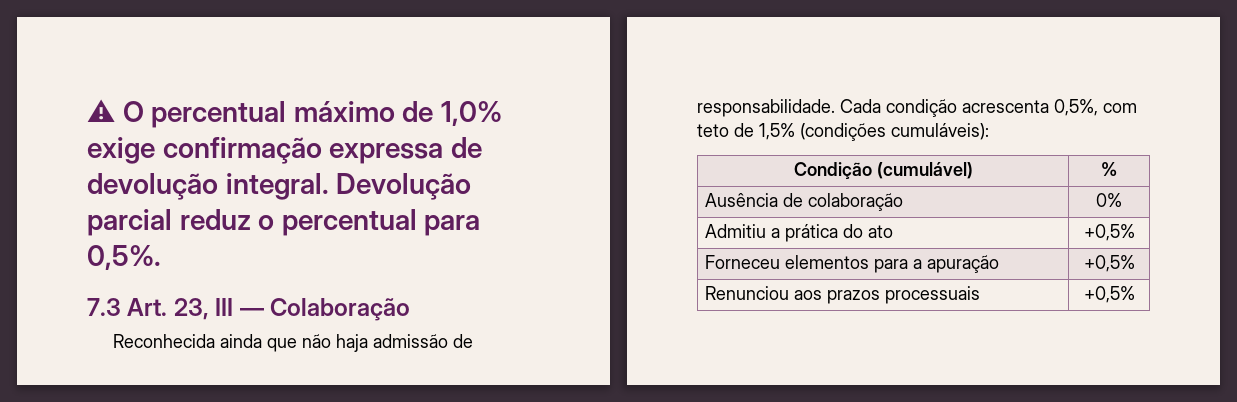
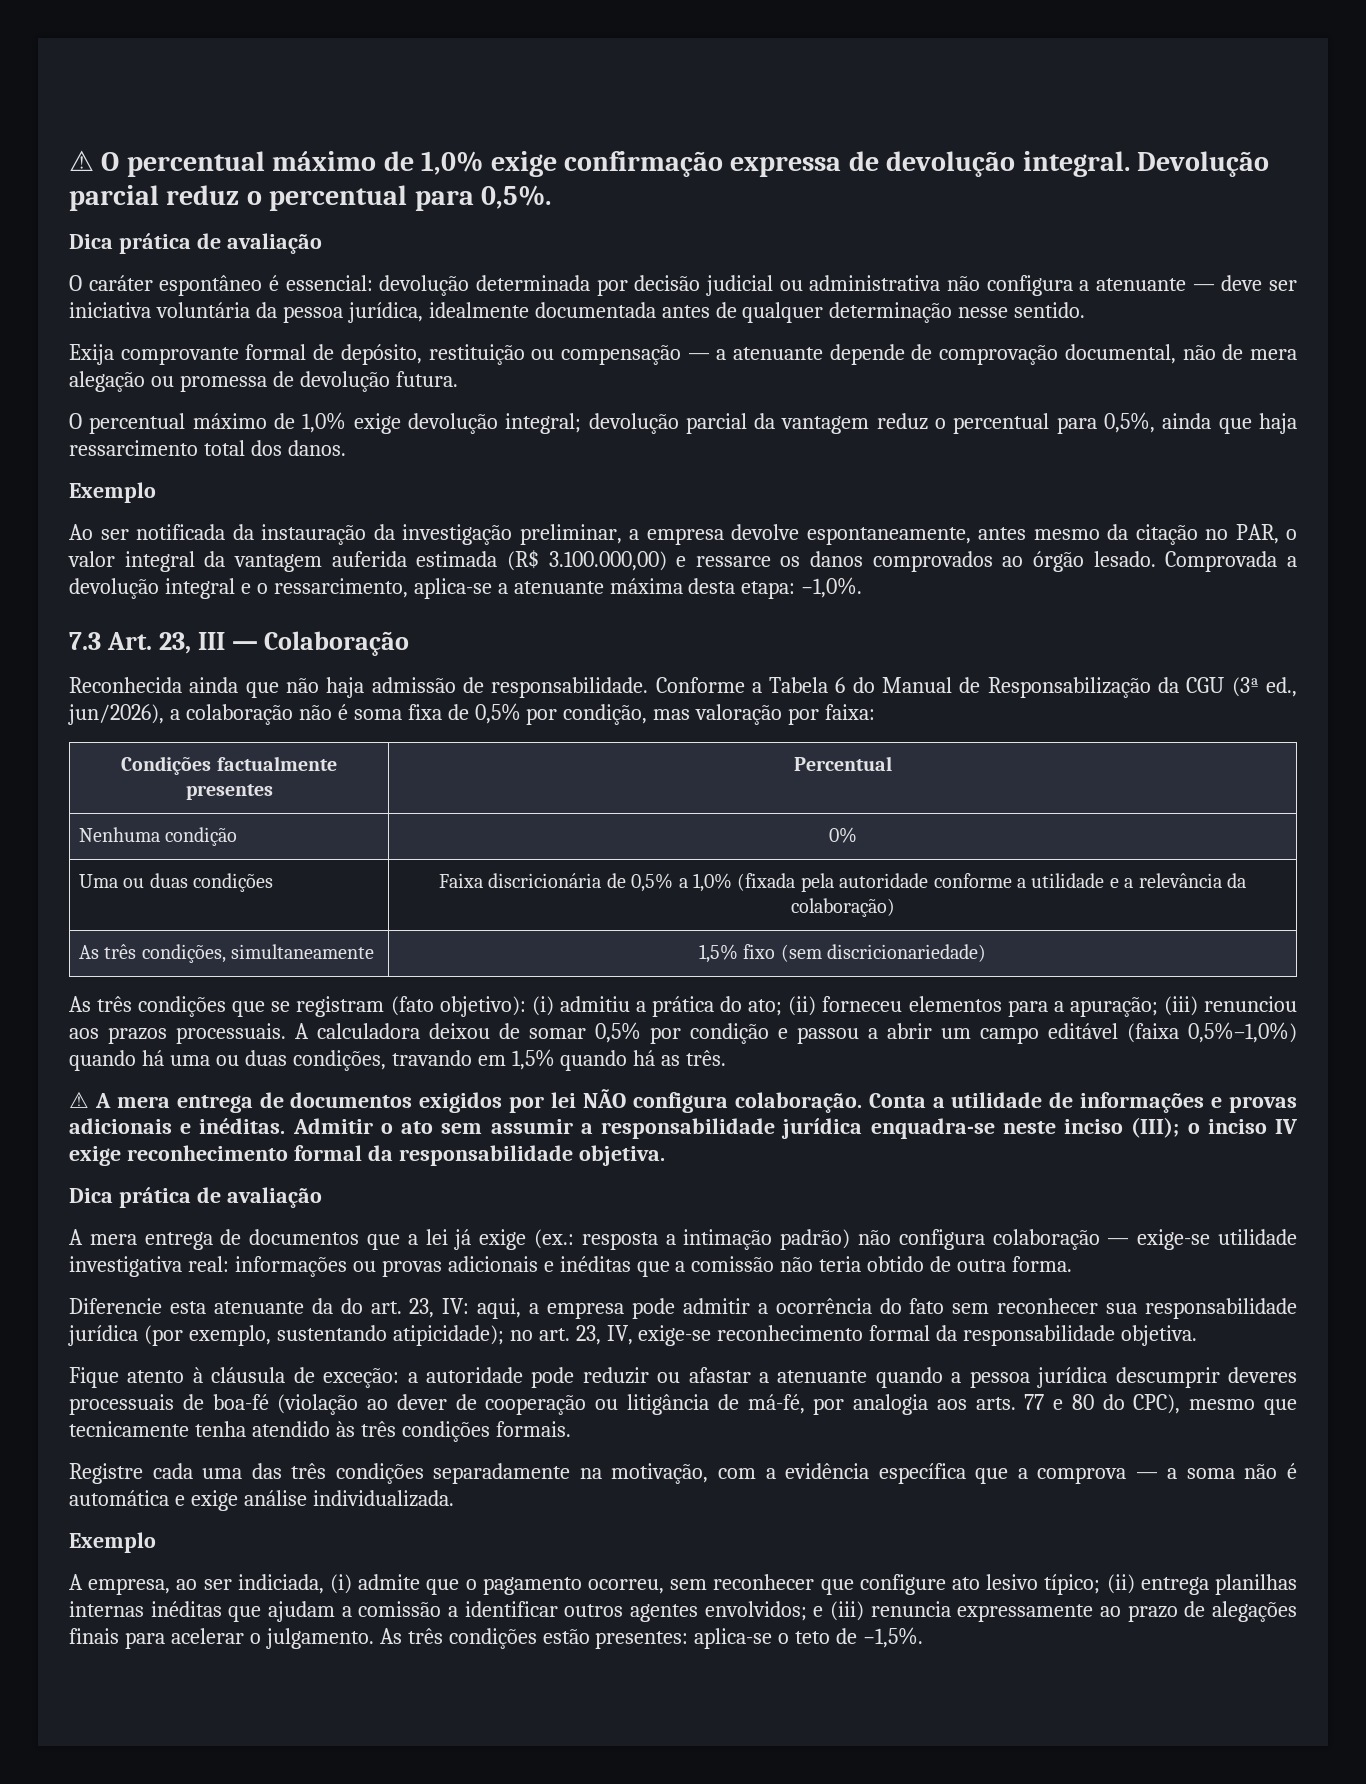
  Devolução parcial reduz o percentual para 0,5%.
+ Dica prática de avaliação
+ O caráter espontâneo é essencial: devolução determinada por decisão judicial ou administrativa não configura a atenuante — deve ser iniciativa voluntária da pessoa jurídica, idealmente documentada antes de qualquer determinação nesse sentido.
+ Exija comprovante formal de depósito, restituição ou compensação — a atenuante depende de comprovação documental, não de mera alegação ou promessa de devolução futura.
+ O percentual máximo de 1,0% exige devolução integral; devolução parcial da vantagem reduz o percentual para 0,5%, ainda que haja ressarcimento total dos danos.
+ Exemplo
+ Ao ser notificada da instauração da investigação preliminar, a empresa devolve espontaneamente, antes mesmo da citação no PAR, o valor integral da vantagem auferida estimada (R$ 3.100.000,00) e ressarce os danos comprovados ao órgão lesado. Comprovada a devolução integral e o ressarcimento, aplica-se a atenuante máxima desta etapa: −1,0%.
- Cada condição acrescenta 0,5%, com teto de 1,5% (condições cumuláveis):
- Condição (cumulável) | %
- Ausência de colaboração | 0%
- Admitiu a prática do ato | +0,5%
- Forneceu elementos para a apuração | +0,5%
- Renunciou aos prazos processuais | +0,5%
+ Conforme a Tabela 6 do Manual de Responsabilização da CGU (3ª ed., jun/2026), a colaboração não é soma fixa de 0,5% por condição, mas valoração por faixa:
+ Condições factualmente presentes | Percentual
+ Nenhuma condição | 0%
+ Uma ou duas condições | Faixa discricionária de 0,5% a 1,0% (fixada pela autoridade conforme a utilidade e a relevância da colaboração)
+ As três condições, simultaneamente | 1,5% fixo (sem discricionariedade)
+ As três condições que se registram (fato objetivo): (i) admitiu a prática do ato; (ii) forneceu elementos para a apuração; (iii) renunciou aos prazos processuais. A calculadora deixou de somar 0,5% por condição e passou a abrir um campo editável (faixa 0,5%–1,0%) quando há uma ou duas condições, travando em 1,5% quando há as três.
+ ⚠ A mera entrega de documentos exigidos por lei NÃO configura colaboração. Conta a utilidade de informações e provas adicionais e inéditas. Admitir o ato sem assumir a responsabilidade jurídica enquadra-se neste inciso (III); o inciso IV exige reconhecimento formal da responsabilidade objetiva.
+ Dica prática de avaliação
+ A mera entrega de documentos que a lei já exige (ex.: resposta a intimação padrão) não configura colaboração — exige-se utilidade investigativa real: informações ou provas adicionais e inéditas que a comissão não teria obtido de outra forma.
+ Diferencie esta atenuante da do art. 23, IV: aqui, a empresa pode admitir a ocorrência do fato sem reconhecer sua responsabilidade jurídica (por exemplo, sustentando atipicidade); no art. 23, IV, exige-se reconhecimento formal da responsabilidade objetiva.
+ Fique atento à cláusula de exceção: a autoridade pode reduzir ou afastar a atenuante quando a pessoa jurídica descumprir deveres processuais de boa-fé (violação ao dever de cooperação ou litigância de má-fé, por analogia aos arts. 77 e 80 do CPC), mesmo que tecnicamente tenha atendido às três condições formais.
+ Registre cada uma das três condições separadamente na motivação, com a evidência específica que a comprova — a soma não é automática e exige análise individualizada.
+ Exemplo
+ A empresa, ao ser indiciada, (i) admite que o pagamento ocorreu, sem reconhecer que configure ato lesivo típico; (ii) entrega planilhas internas inéditas que ajudam a comissão a identificar outros agentes envolvidos; e (iii) renuncia expressamente ao prazo de alegações finais para acelerar o julgamento. As três condições estão presentes: aplica-se o teto de −1,5%.

